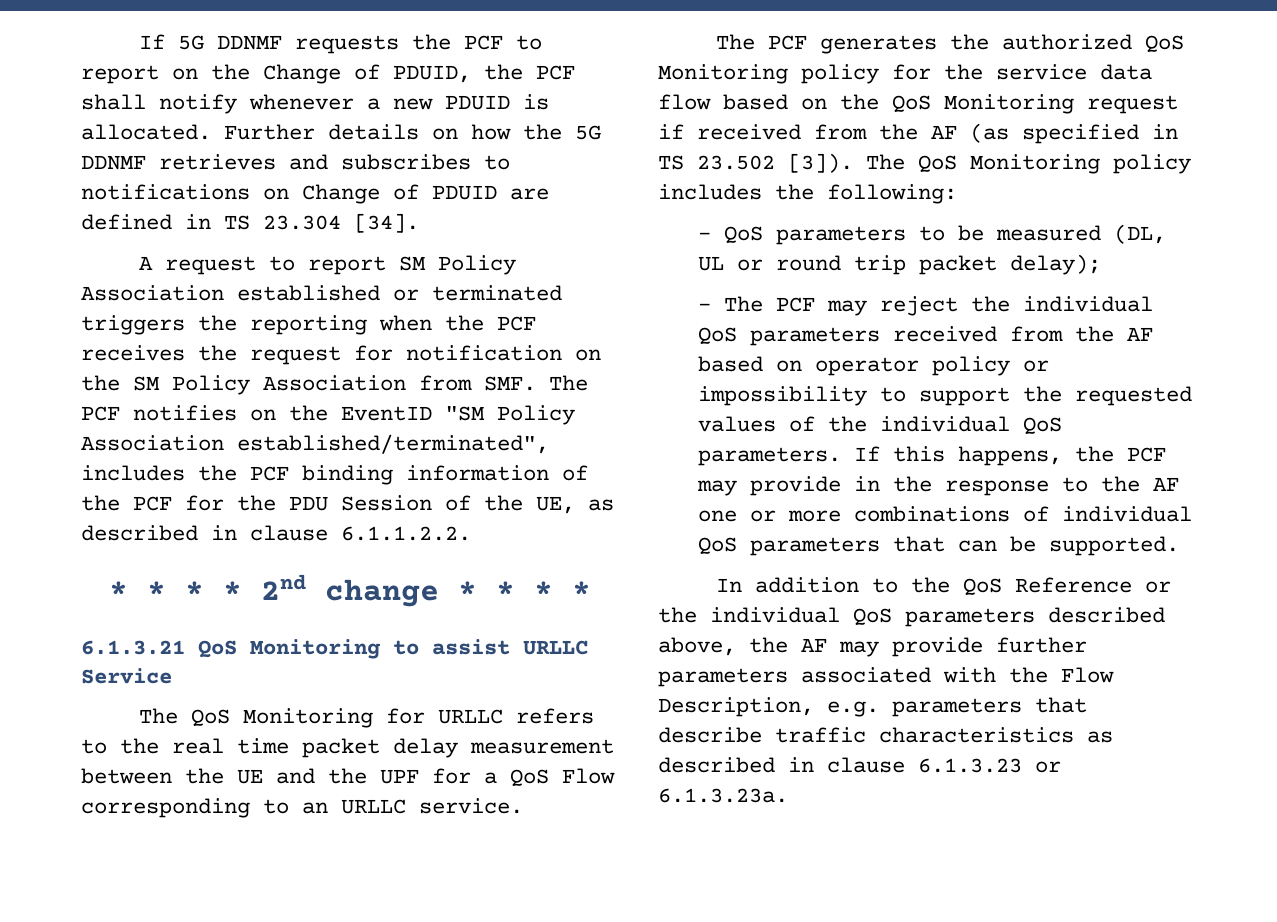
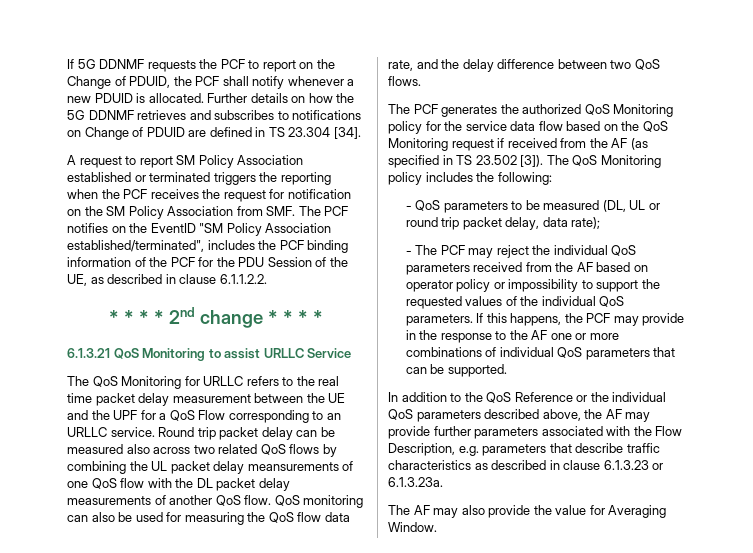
+ Round trip packet delay can be measured also across two related QoS flows by combining the UL packet delay meansurements of one QoS flow with the DL packet delay measurements of another QoS flow. QoS monitoring can also be used for measuring the QoS flow data rate, and the delay difference between two QoS flows.
- - QoS parameters to be measured (DL, UL or round trip packet delay);
+ - QoS parameters to be measured (DL, UL or round trip packet delay, data rate);
+ The AF may also provide the value for Averaging Window.

